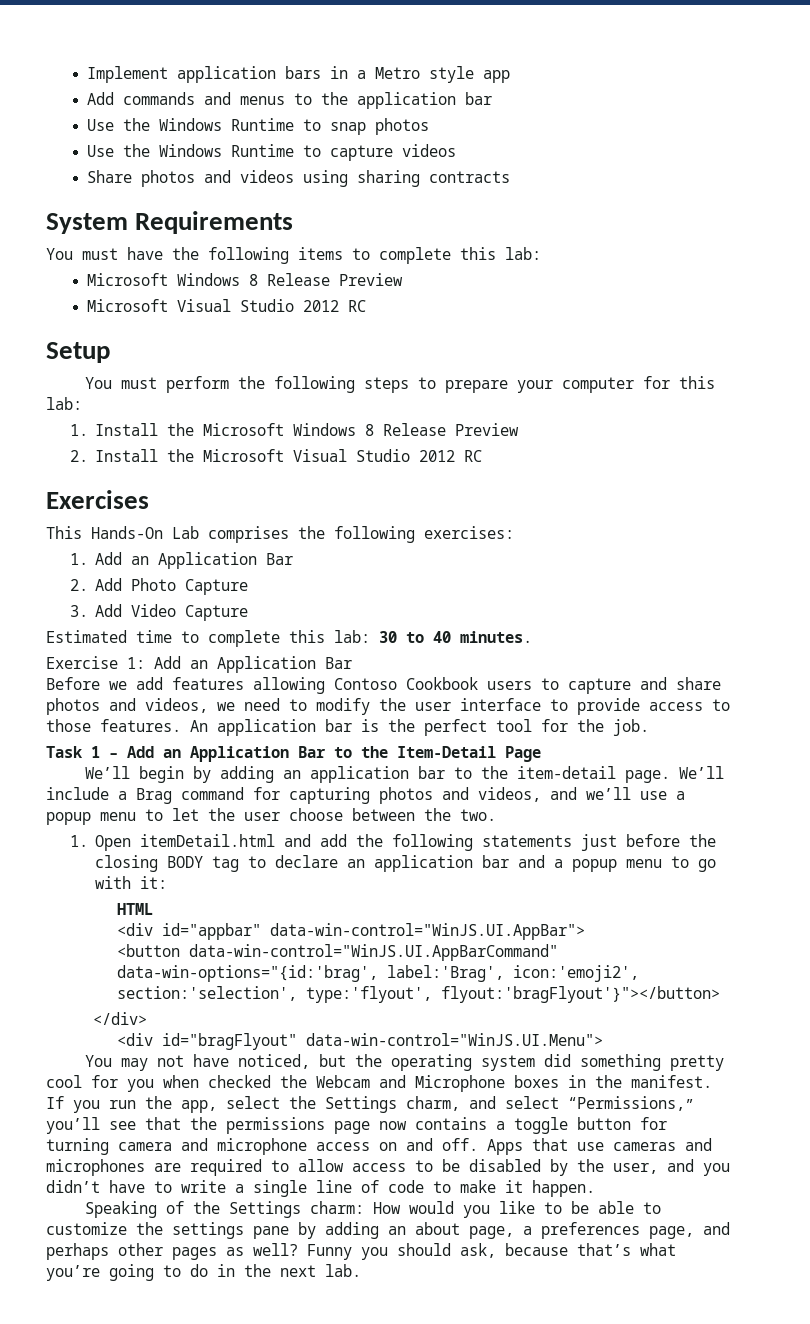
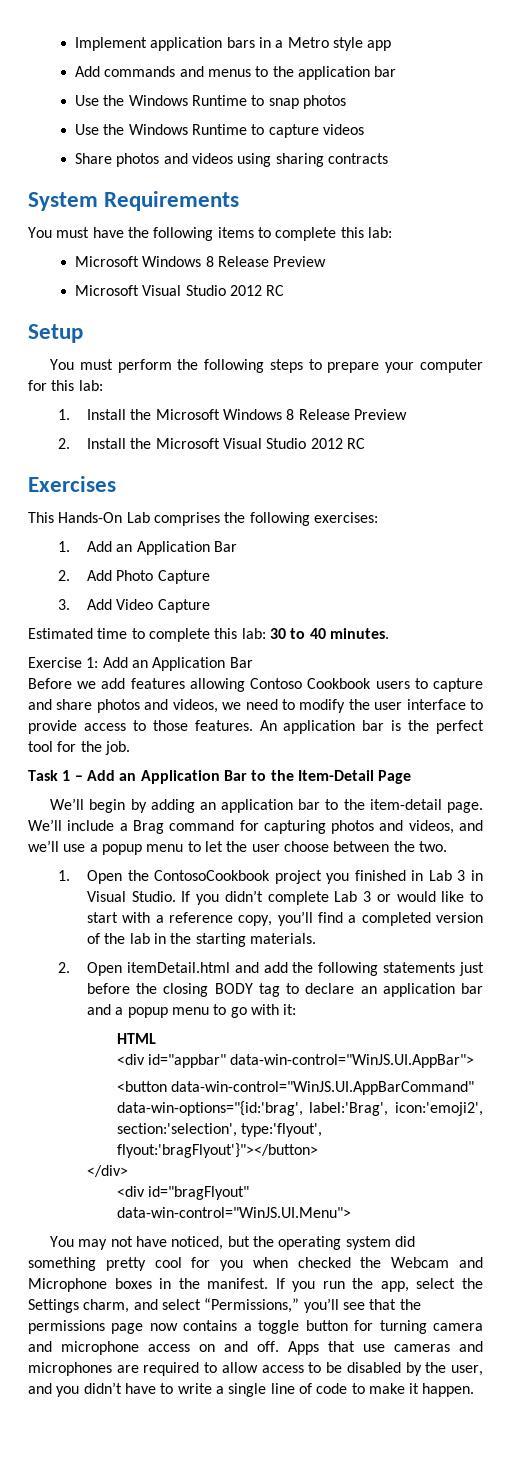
- 1. Open itemDetail.html and add the following statements just before the closing BODY tag to declare an application bar and a popup menu to go with it:
+ 1. Open the ContosoCookbook project you finished in Lab 3 in Visual Studio. If you didn’t complete Lab 3 or would like to start with a reference copy, you’ll find a completed version of the lab in the starting materials.
+ 2. Open itemDetail.html and add the following statements just before the closing BODY tag to declare an application bar and a popup menu to go with it:
- Speaking of the Settings charm: How would you like to be able to customize the settings pane by adding an about page, a preferences page, and perhaps other pages as well? Funny you should ask, because that’s what you’re going to do in the next lab.

